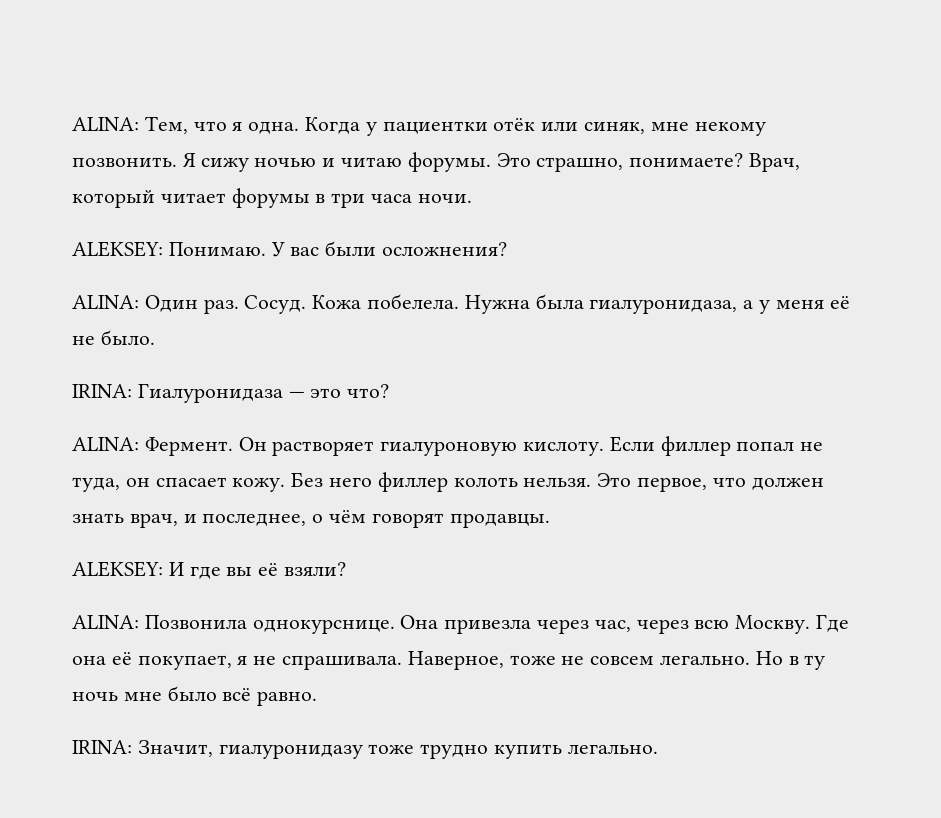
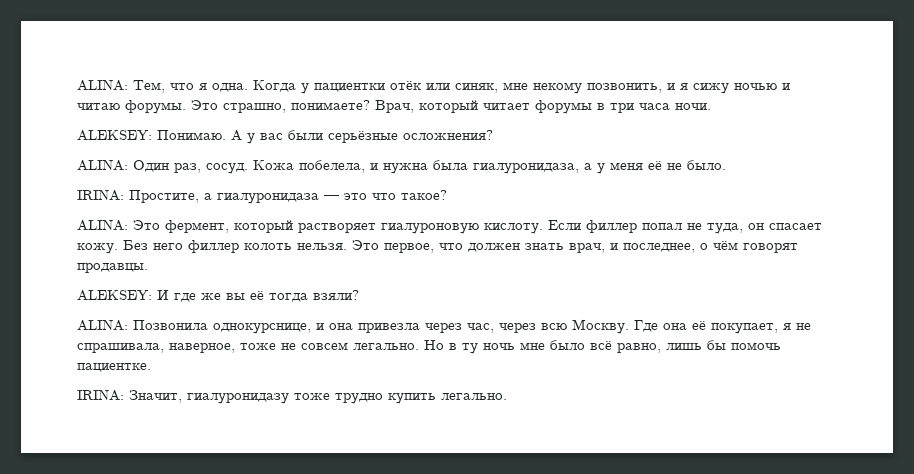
- Когда у пациентки отёк или синяк, мне некому позвонить. Я сижу ночью и читаю форумы.
+ Когда у пациентки отёк или синяк, мне некому позвонить, и я сижу ночью и читаю форумы.
- У вас были осложнения?
+ А у вас были серьёзные осложнения?
- ALINA: Один раз. Сосуд. Кожа побелела. Нужна была гиалуронидаза, а у меня её не было.
+ ALINA: Один раз, сосуд. Кожа побелела, и нужна была гиалуронидаза, а у меня её не было.
- IRINA: Гиалуронидаза — это что?
- ALINA: Фермент. Он растворяет гиалуроновую кислоту.
+ IRINA: Простите, а гиалуронидаза — это что такое?
+ ALINA: Это фермент, который растворяет гиалуроновую кислоту.
- ALEKSEY: И где вы её взяли?
+ ALEKSEY: И где же вы её тогда взяли?
- ALINA: Позвонила однокурснице. Она привезла через час, через всю Москву.
+ ALINA: Позвонила однокурснице, и она привезла через час, через всю Москву.
- Где она её покупает, я не спрашивала. Наверное, тоже не совсем легально.
+ Где она её покупает, я не спрашивала, наверное, тоже не совсем легально.
- Но в ту ночь мне было всё равно.
+ Но в ту ночь мне было всё равно, лишь бы помочь пациентке.

